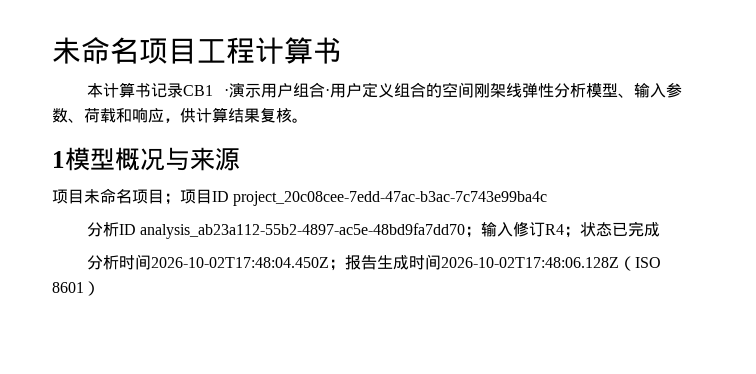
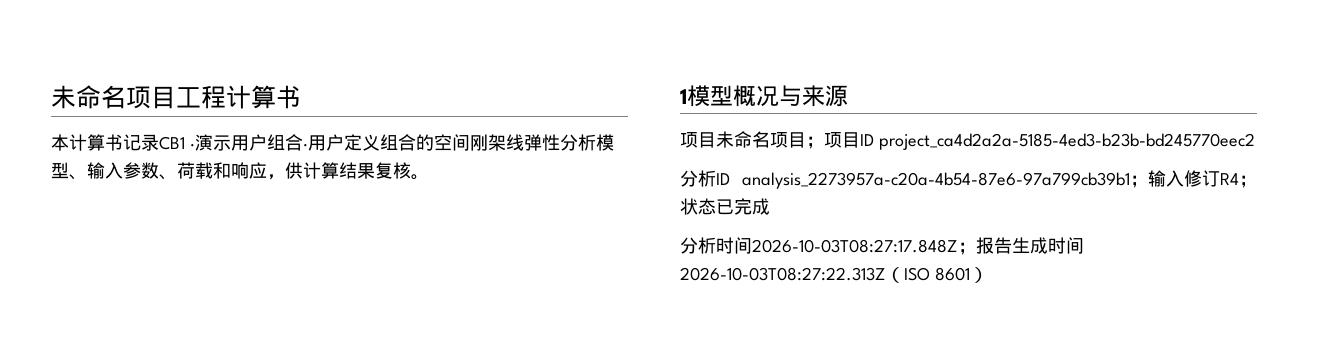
- 项目未命名项目；项目ID project_20c08cee-7edd-47ac-b3ac-7c743e99ba4c
+ 项目未命名项目；项目ID project_ca4d2a2a-5185-4ed3-b23b-bd245770eec2
- 分析ID analysis_ab23a112-55b2-4897-ac5e-48bd9fa7dd70；输入修订R4；状态已完成
+ 分析ID analysis_2273957a-c20a-4b54-87e6-97a799cb39b1；输入修订R4；状态已完成
- 分析时间2026-10-02T17:48:04.450Z；报告生成时间2026-10-02T17:48:06.128Z（ISO 8601）
+ 分析时间2026-10-03T08:27:17.848Z；报告生成时间2026-10-03T08:27:22.313Z（ISO 8601）

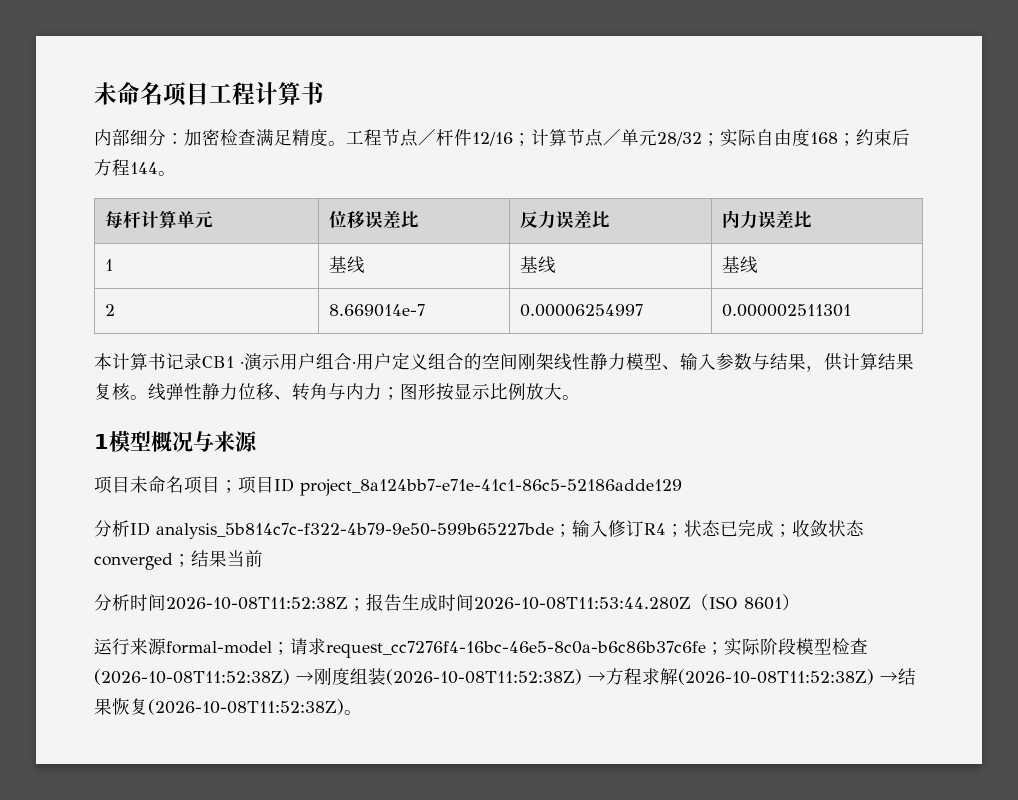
+ 内部细分：加密检查满足精度。工程节点／杆件12/16；计算节点／单元28/32；实际自由度168；约束后方程144。
+ 每杆计算单元 | 位移误差比 | 反力误差比 | 内力误差比
+ 1 | 基线 | 基线 | 基线
+ 2 | 8.669014e-7 | 0.00006254997 | 0.000002511301
- 本计算书记录CB1 ·演示用户组合·用户定义组合的空间刚架线弹性分析模型、输入参数、荷载和响应，供计算结果复核。
+ 本计算书记录CB1 ·演示用户组合·用户定义组合的空间刚架线性静力模型、输入参数与结果，供计算结果复核。线弹性静力位移、转角与内力；图形按显示比例放大。
- 项目未命名项目；项目ID project_ca4d2a2a-5185-4ed3-b23b-bd245770eec2
+ 项目未命名项目；项目ID project_8a124bb7-e71e-41c1-86c5-52186adde129
- 分析ID analysis_2273957a-c20a-4b54-87e6-97a799cb39b1；输入修订R4；状态已完成
+ 分析ID analysis_5b814c7c-f322-4b79-9e50-599b65227bde；输入修订R4；状态已完成；收敛状态converged；结果当前
- 分析时间2026-10-03T08:27:17.848Z；报告生成时间2026-10-03T08:27:22.313Z（ISO 8601）
+ 分析时间2026-10-08T11:52:38Z；报告生成时间2026-10-08T11:53:44.280Z（ISO 8601）
+ 运行来源formal-model；请求request_cc7276f4-16bc-46e5-8c0a-b6c86b37c6fe；实际阶段模型检查(2026-10-08T11:52:38Z) →刚度组装(2026-10-08T11:52:38Z) →方程求解(2026-10-08T11:52:38Z) →结果恢复(2026-10-08T11:52:38Z)。

